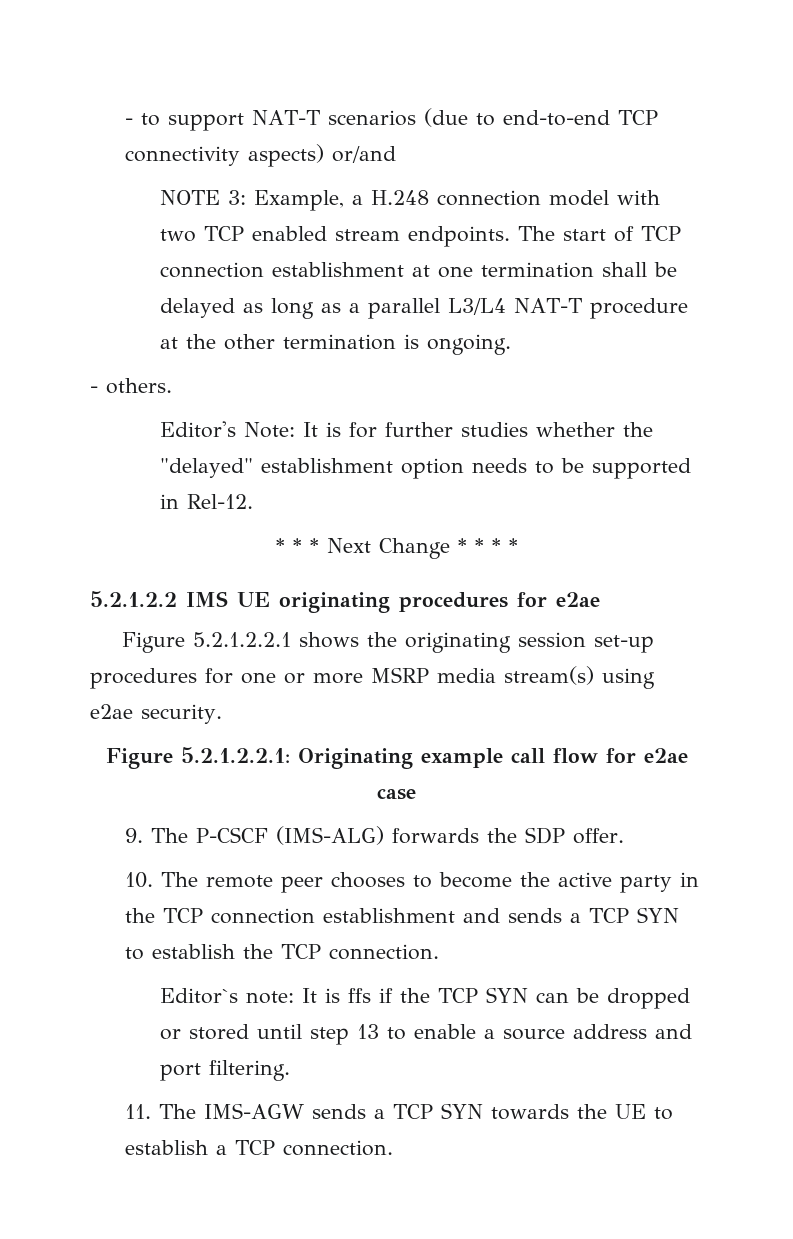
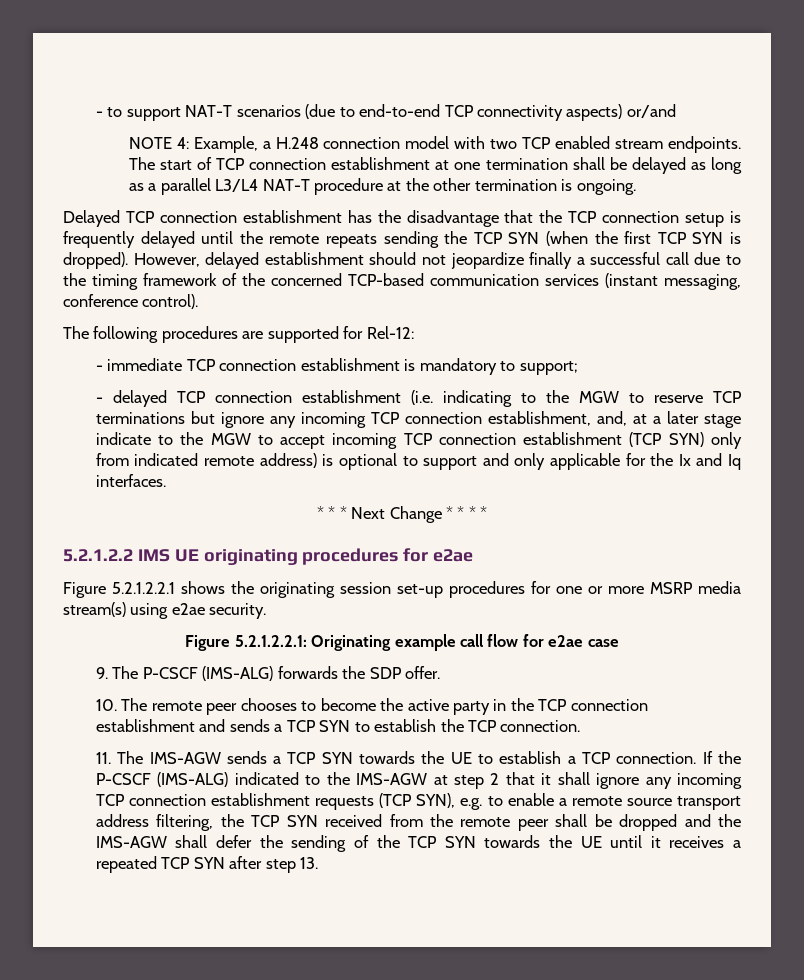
- NOTE 3: Example, a H.248 connection model with two TCP enabled stream endpoints.
+ NOTE 4: Example, a H.248 connection model with two TCP enabled stream endpoints.
- - others.
- Editor's Note: It is for further studies whether the "delayed" establishment option needs to be supported in Rel-12.
+ Delayed TCP connection establishment has the disadvantage that the TCP connection setup is frequently delayed until the remote repeats sending the TCP SYN (when the first TCP SYN is dropped). However, delayed establishment should not jeopardize finally a successful call due to the timing framework of the concerned TCP-based communication services (instant messaging, conference control).
+ The following procedures are supported for Rel-12:
+ - immediate TCP connection establishment is mandatory to support;
+ - delayed TCP connection establishment (i.e. indicating to the MGW to reserve TCP terminations but ignore any incoming TCP connection establishment, and, at a later stage indicate to the MGW to accept incoming TCP connection establishment (TCP SYN) only from indicated remote address) is optional to support and only applicable for the Ix and Iq interfaces.
- Editor`s note: It is ffs if the TCP SYN can be dropped or stored until step 13 to enable a source address and port filtering.
+ If the P-CSCF (IMS-ALG) indicated to the IMS-AGW at step 2 that it shall ignore any incoming TCP connection establishment requests (TCP SYN), e.g. to enable a remote source transport address filtering, the TCP SYN received from the remote peer shall be dropped and the IMS-AGW shall defer the sending of the TCP SYN towards the UE until it receives a repeated TCP SYN after step 13.

